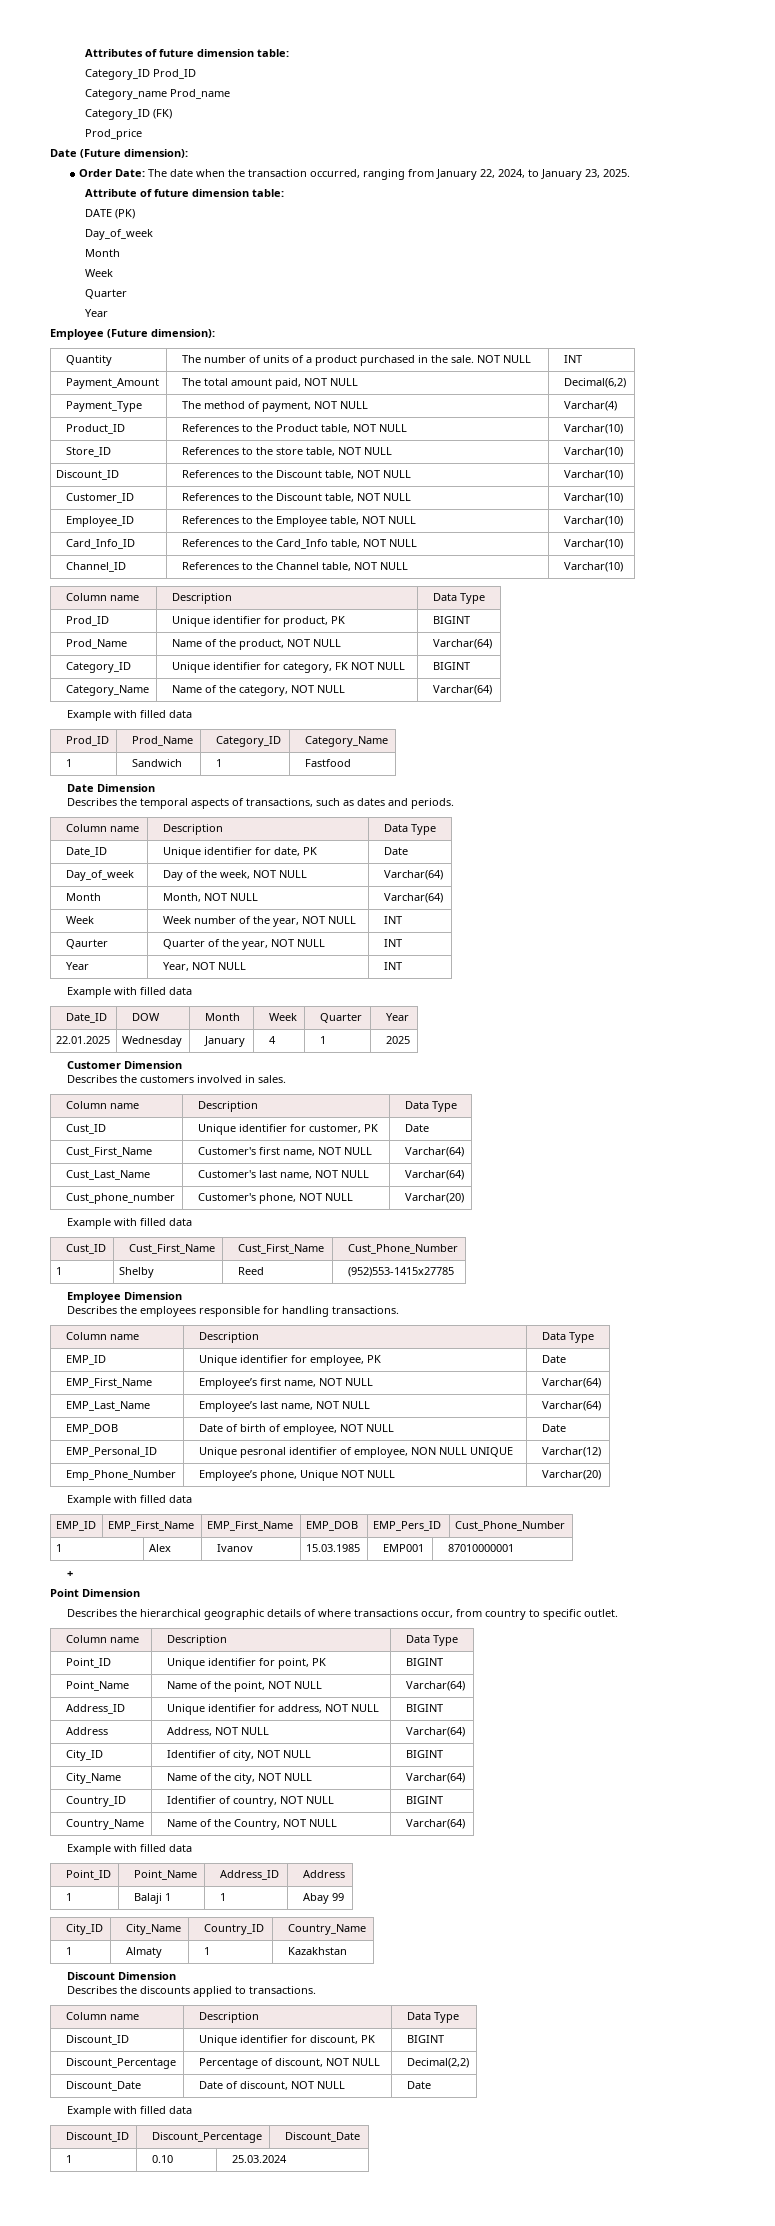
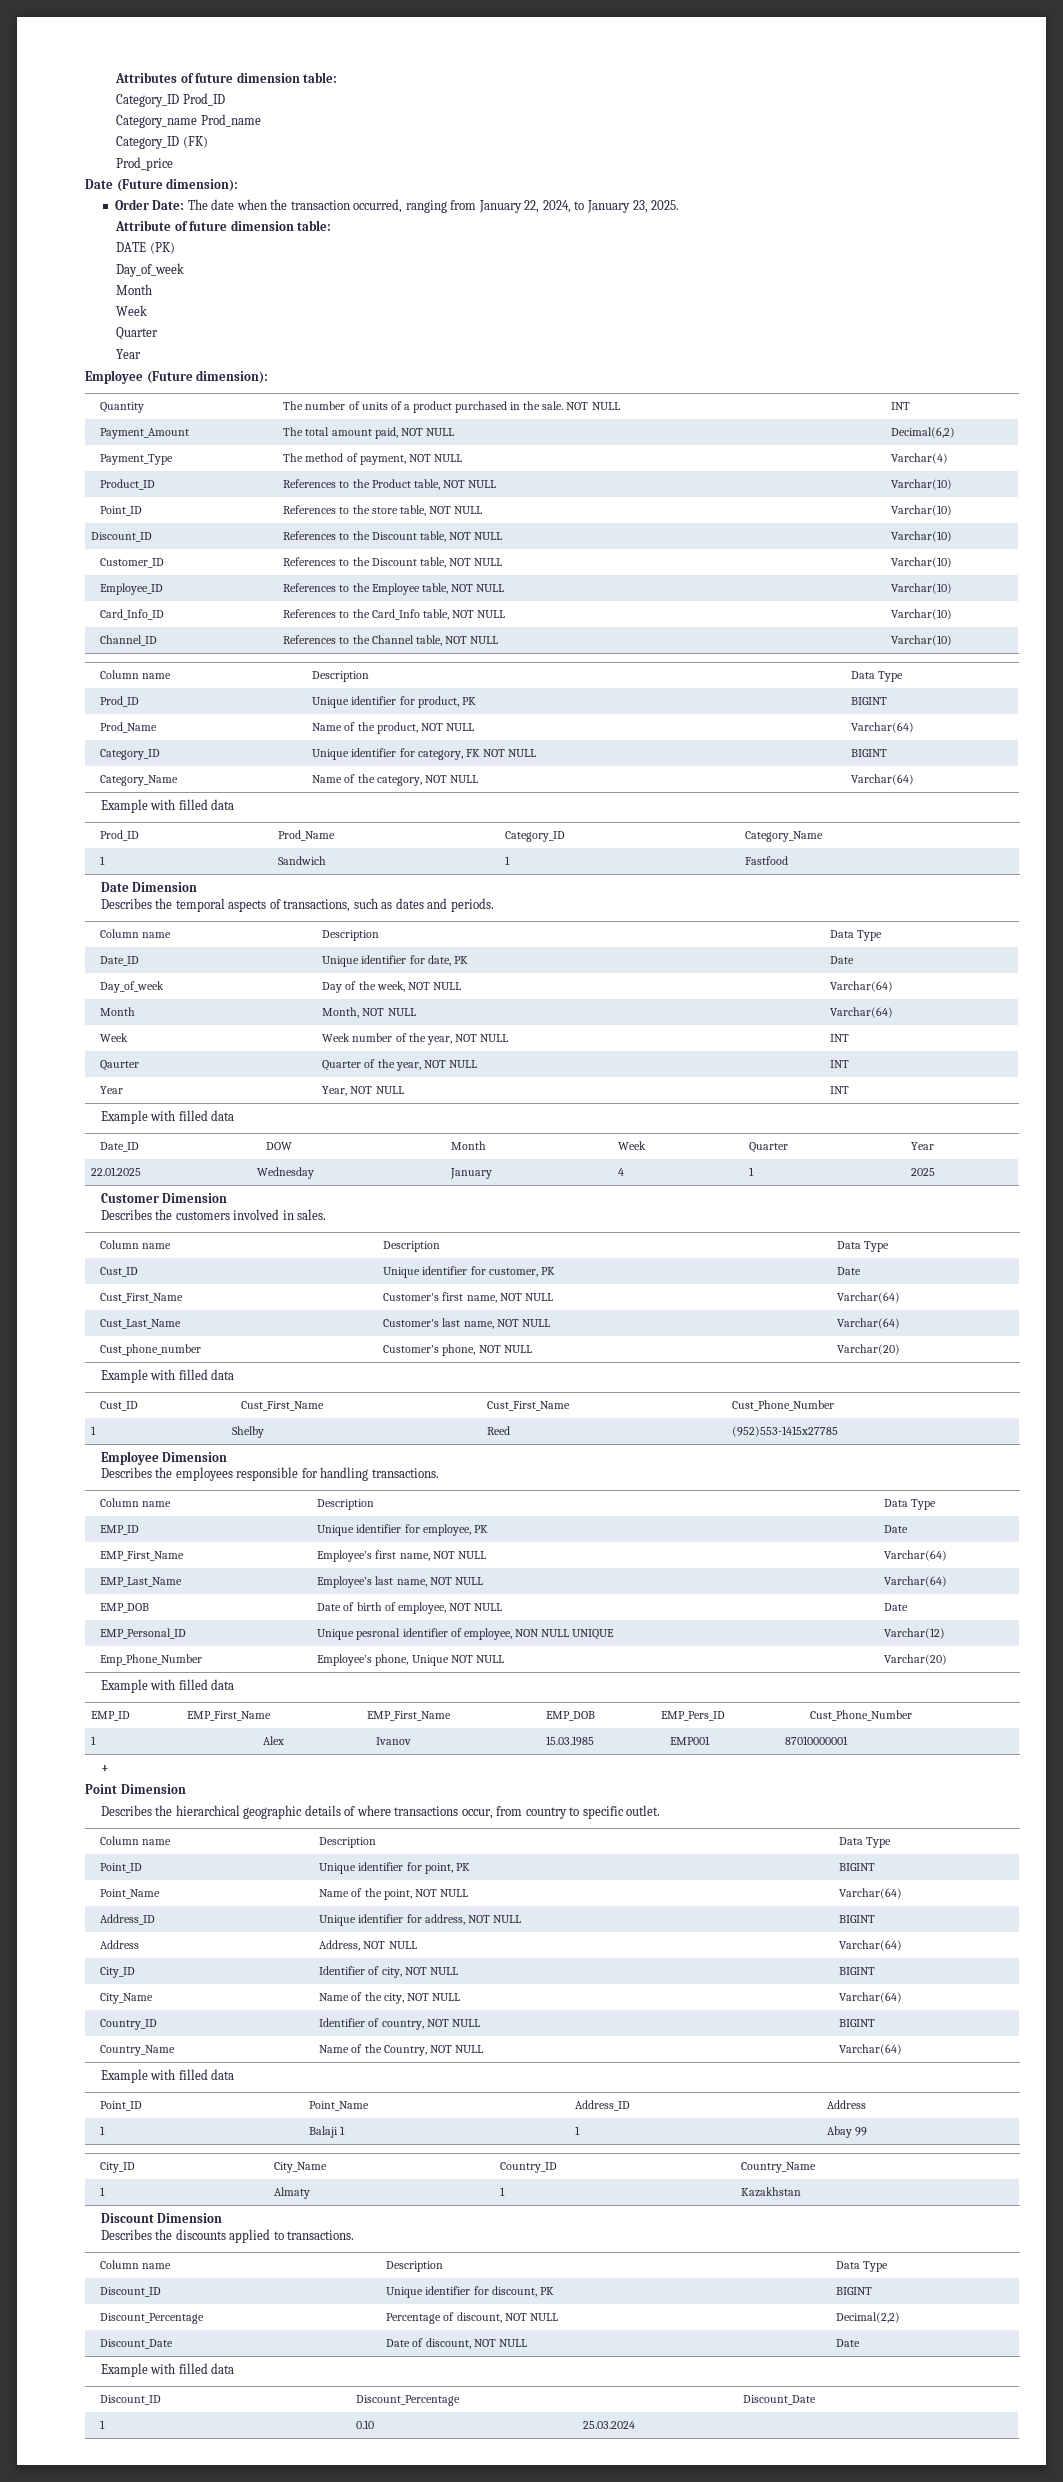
- Store_ID | References to the store table, NOT NULL | Varchar(10)
+ Point_ID | References to the store table, NOT NULL | Varchar(10)

